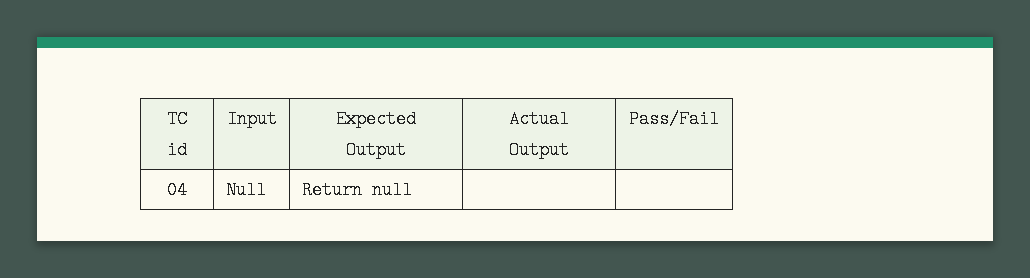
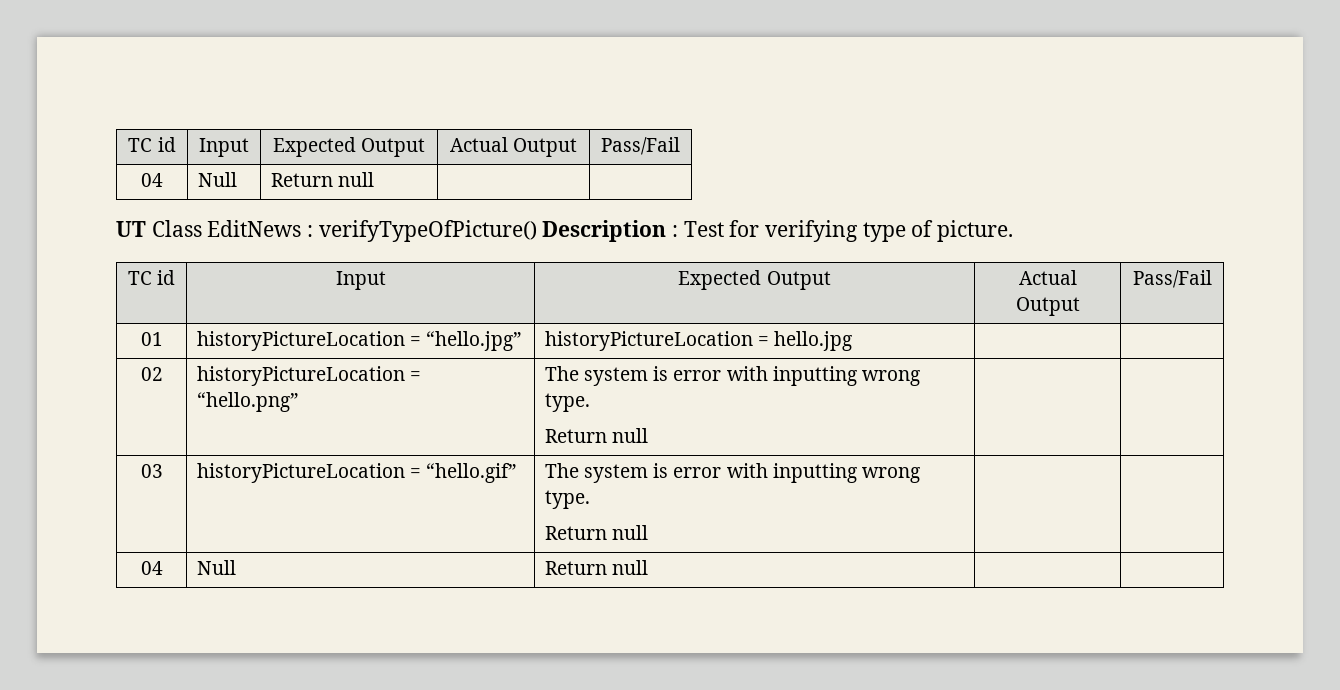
+ UT Class EditNews : verifyTypeOfPicture() Description : Test for verifying type of picture.
+ TC id | Input | Expected Output | Actual Output | Pass/Fail
+ 01 | historyPictureLocation = “hello.jpg” | historyPictureLocation = hello.jpg | |
+ 02 | historyPictureLocation = “hello.png” | The system is error with inputting wrong type.
+ Return null | |
+ 03 | historyPictureLocation = “hello.gif” | The system is error with inputting wrong type.
+ Return null | |
+ 04 | Null | Return null | |

